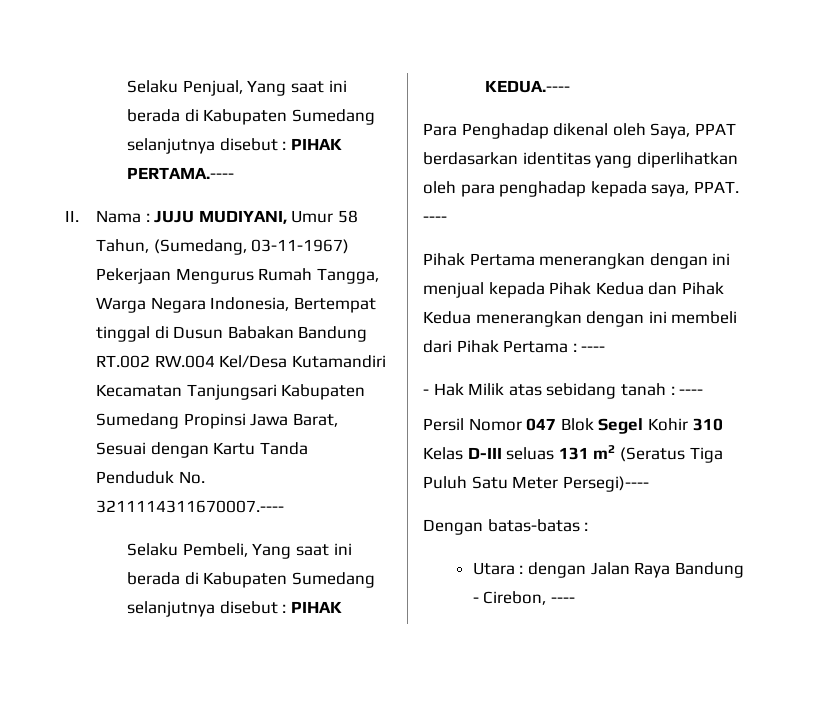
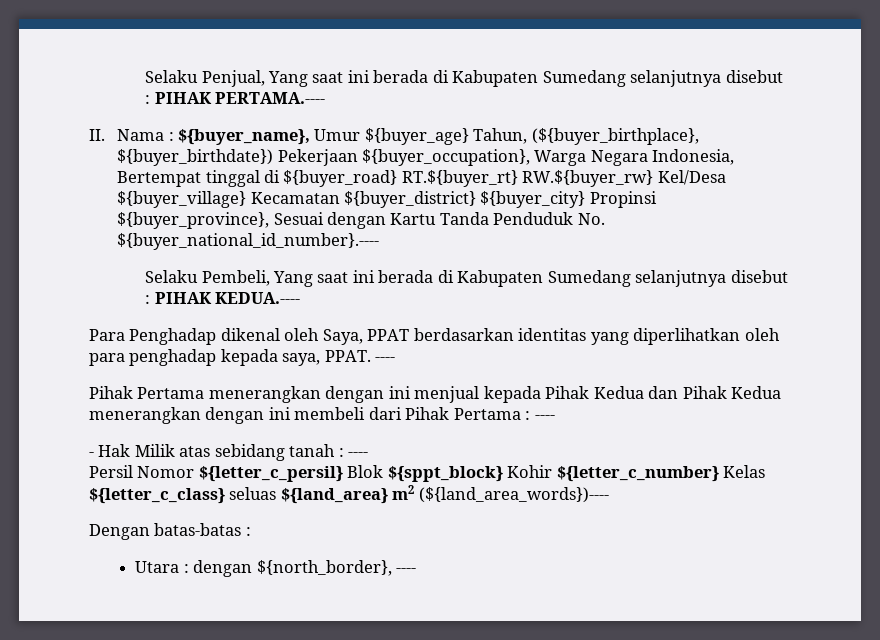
- II. Nama : JUJU MUDIYANI, Umur 58 Tahun, (Sumedang, 03-11-1967) Pekerjaan Mengurus Rumah Tangga, Warga Negara Indonesia, Bertempat tinggal di Dusun Babakan Bandung RT.002 RW.004 Kel/Desa Kutamandiri Kecamatan Tanjungsari Kabupaten Sumedang Propinsi Jawa Barat, Sesuai dengan Kartu Tanda Penduduk No. 3211114311670007.----
+ II. Nama : ${buyer_name}, Umur ${buyer_age} Tahun, (${buyer_birthplace}, ${buyer_birthdate}) Pekerjaan ${buyer_occupation}, Warga Negara Indonesia, Bertempat tinggal di ${buyer_road} RT.${buyer_rt} RW.${buyer_rw} Kel/Desa ${buyer_village} Kecamatan ${buyer_district} ${buyer_city} Propinsi ${buyer_province}, Sesuai dengan Kartu Tanda Penduduk No. ${buyer_national_id_number}.----
- Persil Nomor 047 Blok Segel Kohir 310 Kelas D-III seluas 131 m2 (Seratus Tiga Puluh Satu Meter Persegi)----
+ Persil Nomor ${letter_c_persil} Blok ${sppt_block} Kohir ${letter_c_number} Kelas ${letter_c_class} seluas ${land_area} m2 (${land_area_words})----
- Utara : dengan Jalan Raya Bandung - Cirebon, ----
+ Utara : dengan ${north_border}, ----

